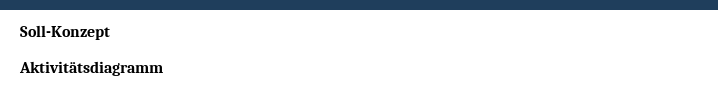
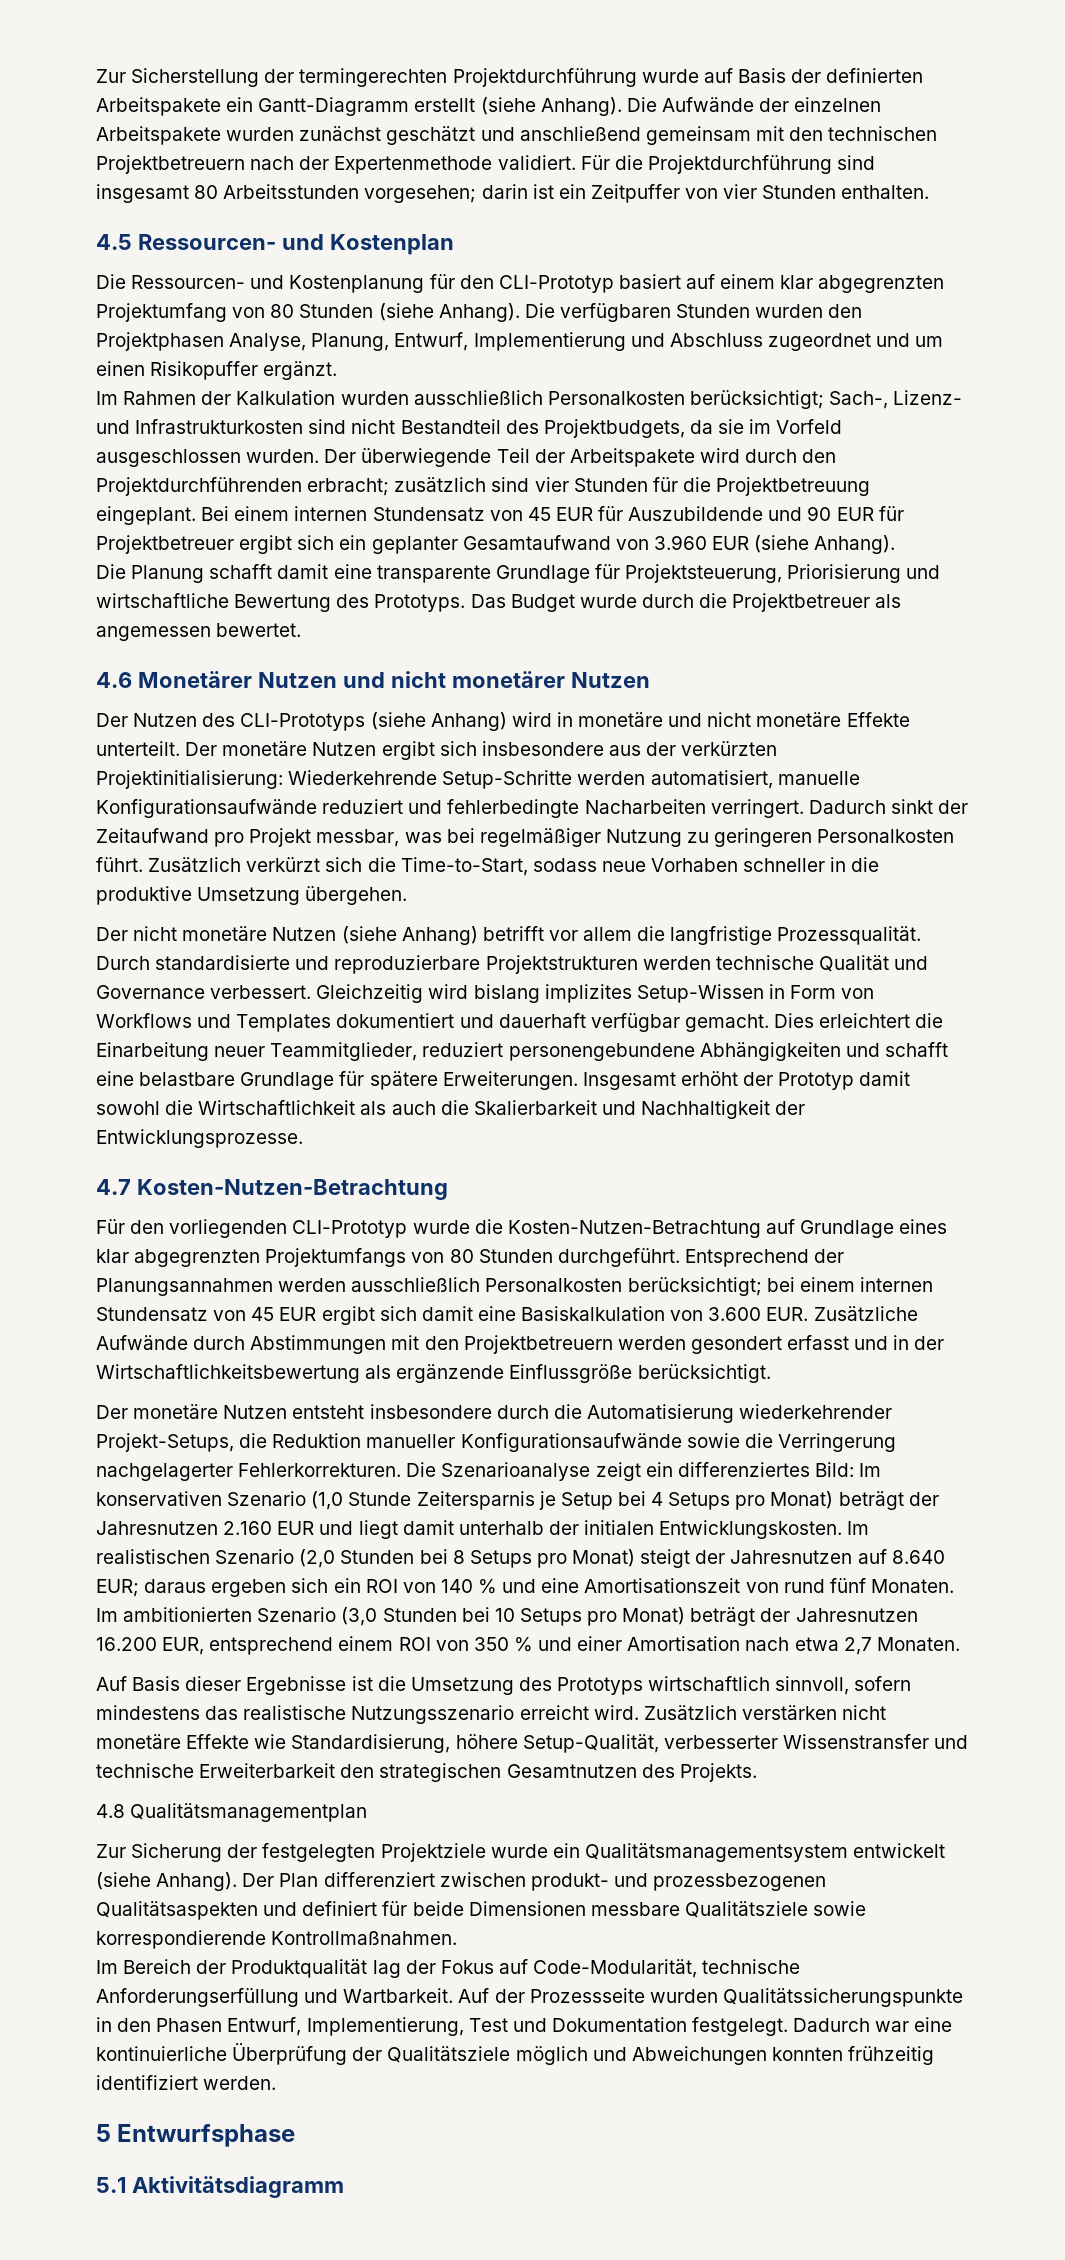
- Soll-Konzept
- Aktivitätsdiagramm
+ Zur Sicherstellung der termingerechten Projektdurchführung wurde auf Basis der definierten Arbeitspakete ein Gantt-Diagramm erstellt (siehe Anhang). Die Aufwände der einzelnen Arbeitspakete wurden zunächst geschätzt und anschließend gemeinsam mit den technischen Projektbetreuern nach der Expertenmethode validiert. Für die Projektdurchführung sind insgesamt 80 Arbeitsstunden vorgesehen; darin ist ein Zeitpuffer von vier Stunden enthalten.
+ 4.5 Ressourcen- und Kostenplan
+ Die Ressourcen- und Kostenplanung für den CLI-Prototyp basiert auf einem klar abgegrenzten Projektumfang von 80 Stunden (siehe Anhang). Die verfügbaren Stunden wurden den Projektphasen Analyse, Planung, Entwurf, Implementierung und Abschluss zugeordnet und um einen Risikopuffer ergänzt.
+ Im Rahmen der Kalkulation wurden ausschließlich Personalkosten berücksichtigt; Sach-, Lizenz- und Infrastrukturkosten sind nicht Bestandteil des Projektbudgets, da sie im Vorfeld ausgeschlossen wurden. Der überwiegende Teil der Arbeitspakete wird durch den Projektdurchführenden erbracht; zusätzlich sind vier Stunden für die Projektbetreuung eingeplant. Bei einem internen Stundensatz von 45 EUR für Auszubildende und 90 EUR für Projektbetreuer ergibt sich ein geplanter Gesamtaufwand von 3.960 EUR (siehe Anhang).
+ Die Planung schafft damit eine transparente Grundlage für Projektsteuerung, Priorisierung und wirtschaftliche Bewertung des Prototyps. Das Budget wurde durch die Projektbetreuer als angemessen bewertet.
+ 4.6 Monetärer Nutzen und nicht monetärer Nutzen
+ Der Nutzen des CLI-Prototyps (siehe Anhang) wird in monetäre und nicht monetäre Effekte unterteilt. Der monetäre Nutzen ergibt sich insbesondere aus der verkürzten Projektinitialisierung: Wiederkehrende Setup-Schritte werden automatisiert, manuelle Konfigurationsaufwände reduziert und fehlerbedingte Nacharbeiten verringert. Dadurch sinkt der Zeitaufwand pro Projekt messbar, was bei regelmäßiger Nutzung zu geringeren Personalkosten führt. Zusätzlich verkürzt sich die Time-to-Start, sodass neue Vorhaben schneller in die produktive Umsetzung übergehen.
+ Der nicht monetäre Nutzen (siehe Anhang) betrifft vor allem die langfristige Prozessqualität. Durch standardisierte und reproduzierbare Projektstrukturen werden technische Qualität und Governance verbessert. Gleichzeitig wird bislang implizites Setup-Wissen in Form von Workflows und Templates dokumentiert und dauerhaft verfügbar gemacht. Dies erleichtert die Einarbeitung neuer Teammitglieder, reduziert personengebundene Abhängigkeiten und schafft eine belastbare Grundlage für spätere Erweiterungen. Insgesamt erhöht der Prototyp damit sowohl die Wirtschaftlichkeit als auch die Skalierbarkeit und Nachhaltigkeit der Entwicklungsprozesse.
+ 4.7 Kosten-Nutzen-Betrachtung
+ Für den vorliegenden CLI-Prototyp wurde die Kosten-Nutzen-Betrachtung auf Grundlage eines klar abgegrenzten Projektumfangs von 80 Stunden durchgeführt. Entsprechend der Planungsannahmen werden ausschließlich Personalkosten berücksichtigt; bei einem internen Stundensatz von 45 EUR ergibt sich damit eine Basiskalkulation von 3.600 EUR. Zusätzliche Aufwände durch Abstimmungen mit den Projektbetreuern werden gesondert erfasst und in der Wirtschaftlichkeitsbewertung als ergänzende Einflussgröße berücksichtigt.
+ Der monetäre Nutzen entsteht insbesondere durch die Automatisierung wiederkehrender Projekt-Setups, die Reduktion manueller Konfigurationsaufwände sowie die Verringerung nachgelagerter Fehlerkorrekturen. Die Szenarioanalyse zeigt ein differenziertes Bild: Im konservativen Szenario (1,0 Stunde Zeitersparnis je Setup bei 4 Setups pro Monat) beträgt der Jahresnutzen 2.160 EUR und liegt damit unterhalb der initialen Entwicklungskosten. Im realistischen Szenario (2,0 Stunden bei 8 Setups pro Monat) steigt der Jahresnutzen auf 8.640 EUR; daraus ergeben sich ein ROI von 140 % und eine Amortisationszeit von rund fünf Monaten. Im ambitionierten Szenario (3,0 Stunden bei 10 Setups pro Monat) beträgt der Jahresnutzen 16.200 EUR, entsprechend einem ROI von 350 % und einer Amortisation nach etwa 2,7 Monaten.
+ Auf Basis dieser Ergebnisse ist die Umsetzung des Prototyps wirtschaftlich sinnvoll, sofern mindestens das realistische Nutzungsszenario erreicht wird. Zusätzlich verstärken nicht monetäre Effekte wie Standardisierung, höhere Setup-Qualität, verbesserter Wissenstransfer und technische Erweiterbarkeit den strategischen Gesamtnutzen des Projekts.
+ 4.8 Qualitätsmanagementplan
+ Zur Sicherung der festgelegten Projektziele wurde ein Qualitätsmanagementsystem entwickelt (siehe Anhang). Der Plan differenziert zwischen produkt- und prozessbezogenen Qualitätsaspekten und definiert für beide Dimensionen messbare Qualitätsziele sowie korrespondierende Kontrollmaßnahmen.
+ Im Bereich der Produktqualität lag der Fokus auf Code-Modularität, technische Anforderungserfüllung und Wartbarkeit. Auf der Prozessseite wurden Qualitätssicherungspunkte in den Phasen Entwurf, Implementierung, Test und Dokumentation festgelegt. Dadurch war eine kontinuierliche Überprüfung der Qualitätsziele möglich und Abweichungen konnten frühzeitig identifiziert werden.
+ 5 Entwurfsphase
+ 5.1 Aktivitätsdiagramm

